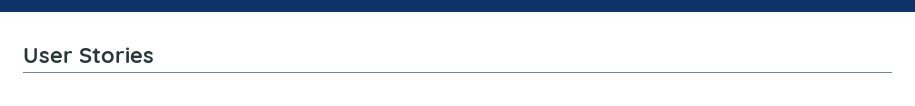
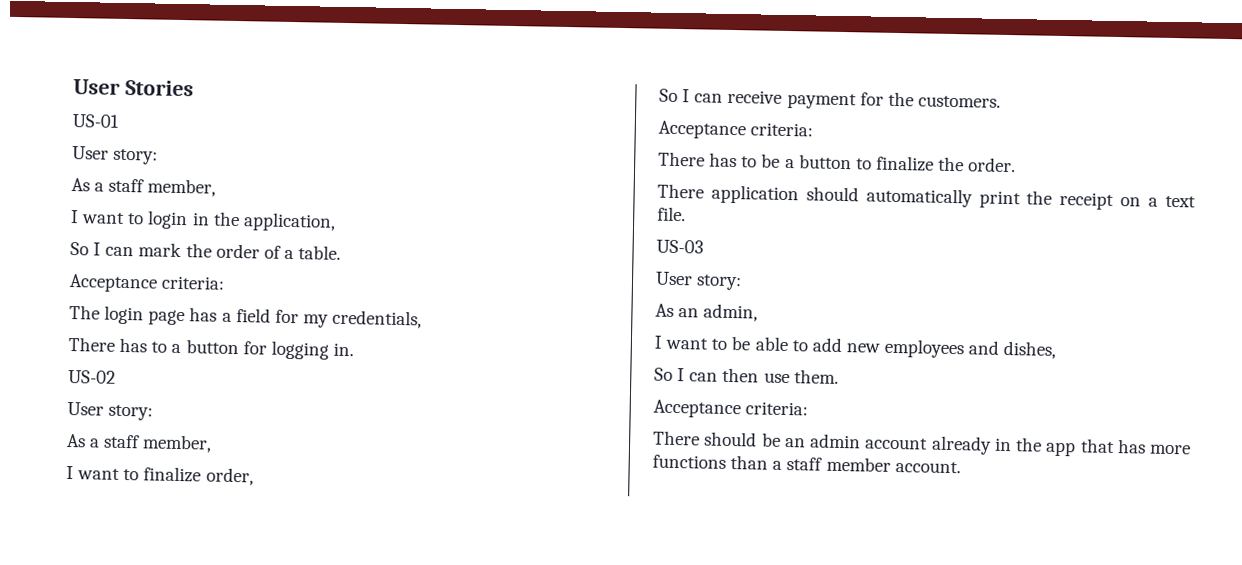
+ US-01
+ User story:
+ As a staff member,
+ I want to login in the application,
+ So I can mark the order of a table.
+ Acceptance criteria:
+ The login page has a field for my credentials,
+ There has to a button for logging in.
+ US-02
+ User story:
+ As a staff member,
+ I want to finalize order,
+ So I can receive payment for the customers.
+ Acceptance criteria:
+ There has to be a button to finalize the order.
+ There application should automatically print the receipt on a text file.
+ US-03
+ User story:
+ As an admin,
+ I want to be able to add new employees and dishes,
+ So I can then use them.
+ Acceptance criteria:
+ There should be an admin account already in the app that has more functions than a staff member account.

